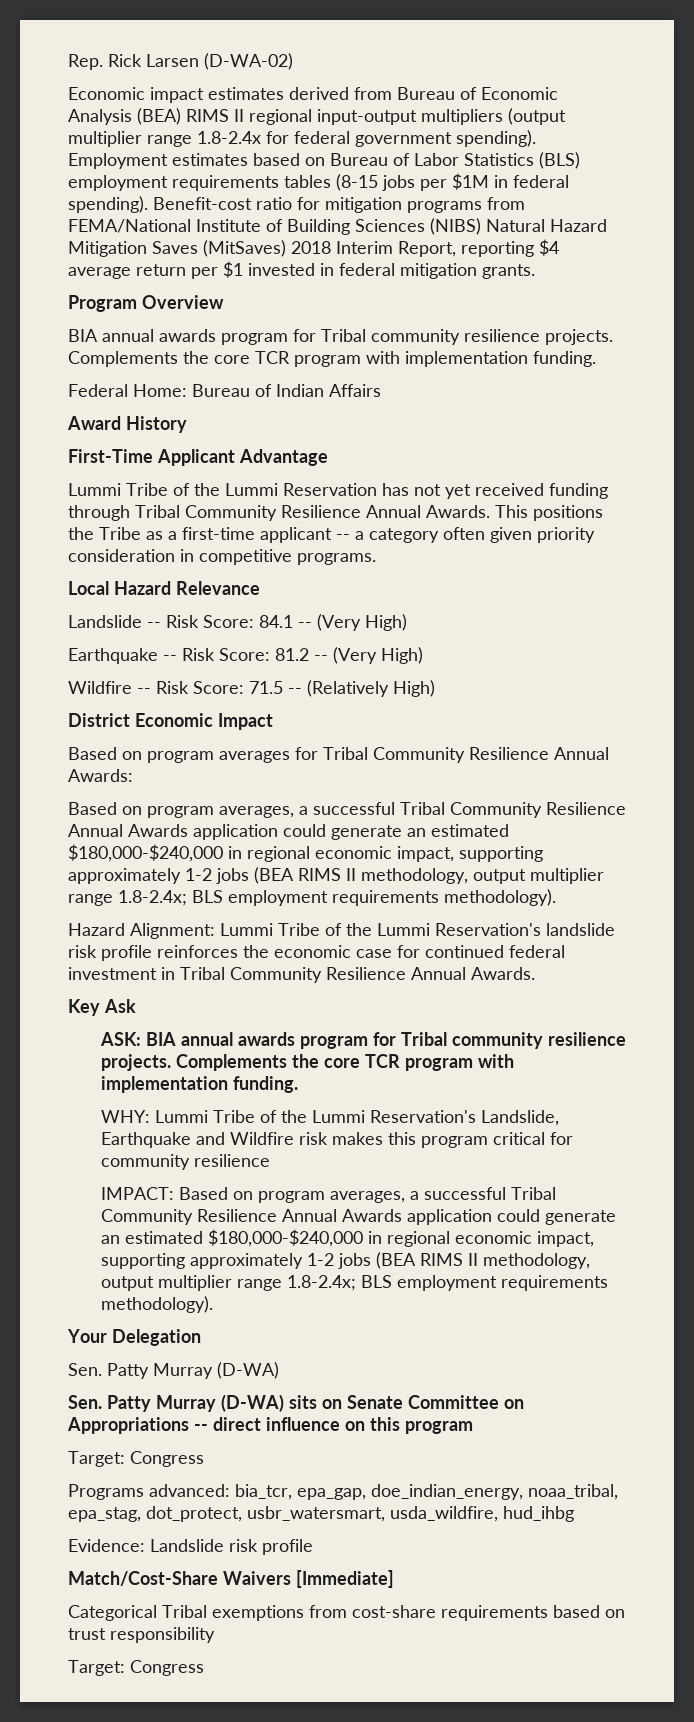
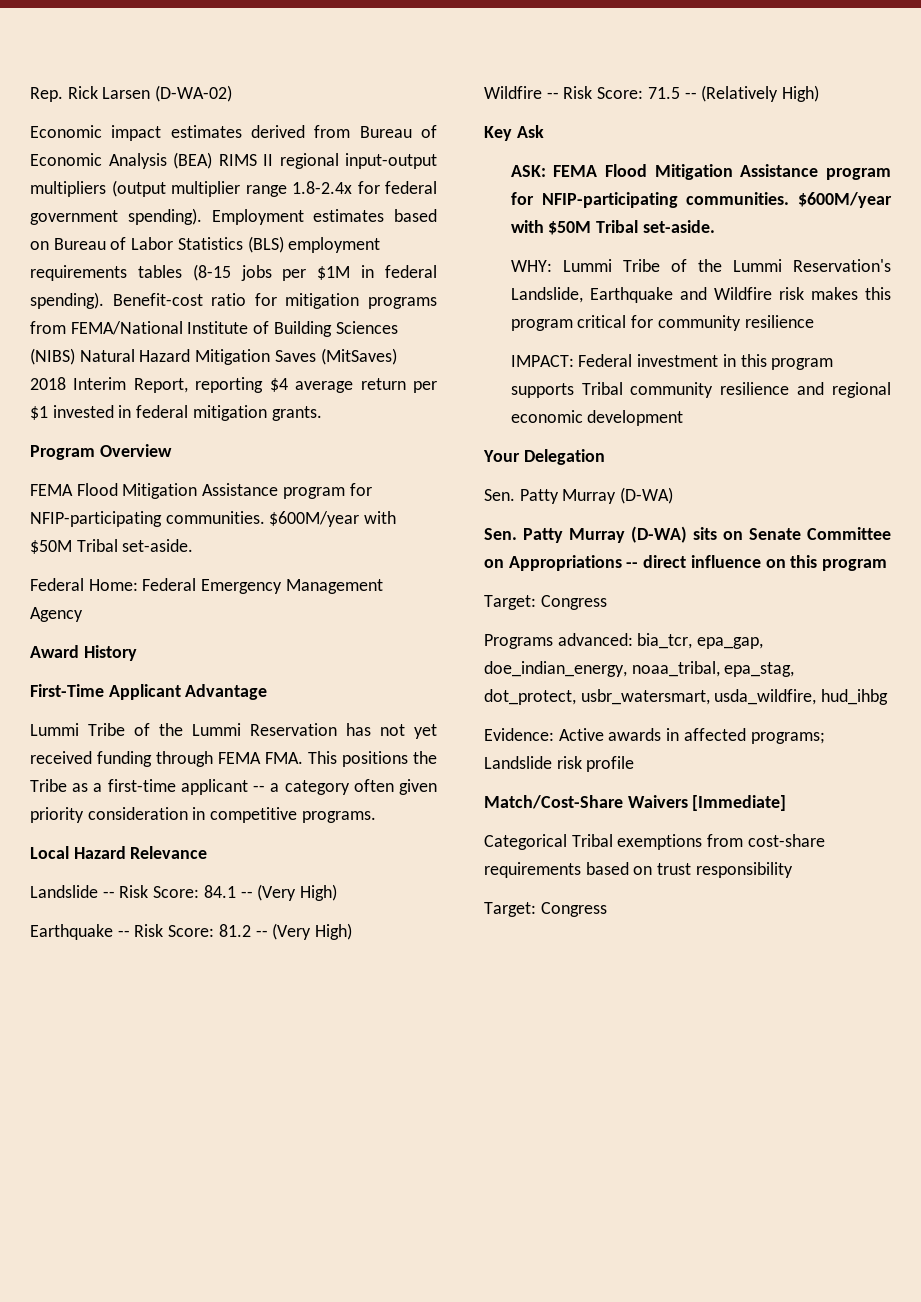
  Program Overview
- BIA annual awards program for Tribal community resilience projects. Complements the core TCR program with implementation funding.
- Federal Home: Bureau of Indian Affairs
+ FEMA Flood Mitigation Assistance program for NFIP-participating communities. $600M/year with $50M Tribal set-aside.
+ Federal Home: Federal Emergency Management Agency
- Lummi Tribe of the Lummi Reservation has not yet received funding through Tribal Community Resilience Annual Awards. This positions the Tribe as a first-time applicant -- a category often given priority consideration in competitive programs.
+ Lummi Tribe of the Lummi Reservation has not yet received funding through FEMA FMA. This positions the Tribe as a first-time applicant -- a category often given priority consideration in competitive programs.
- District Economic Impact
- Based on program averages for Tribal Community Resilience Annual Awards:
- Based on program averages, a successful Tribal Community Resilience Annual Awards application could generate an estimated $180,000-$240,000 in regional economic impact, supporting approximately 1-2 jobs (BEA RIMS II methodology, output multiplier range 1.8-2.4x; BLS employment requirements methodology).
- Hazard Alignment: Lummi Tribe of the Lummi Reservation's landslide risk profile reinforces the economic case for continued federal investment in Tribal Community Resilience Annual Awards.
  Key Ask
- ASK: BIA annual awards program for Tribal community resilience projects. Complements the core TCR program with implementation funding.
+ ASK: FEMA Flood Mitigation Assistance program for NFIP-participating communities. $600M/year with $50M Tribal set-aside.
- IMPACT: Based on program averages, a successful Tribal Community Resilience Annual Awards application could generate an estimated $180,000-$240,000 in regional economic impact, supporting approximately 1-2 jobs (BEA RIMS II methodology, output multiplier range 1.8-2.4x; BLS employment requirements methodology).
+ IMPACT: Federal investment in this program supports Tribal community resilience and regional economic development
- Evidence: Landslide risk profile
+ Evidence: Active awards in affected programs; Landslide risk profile

